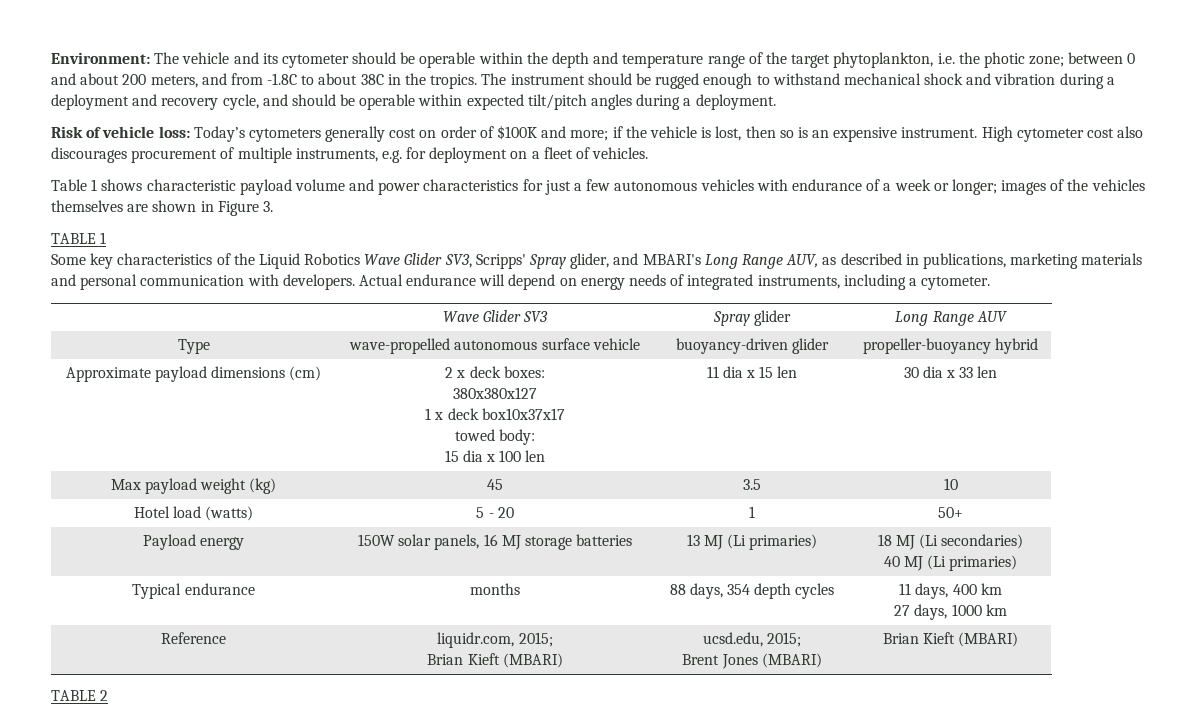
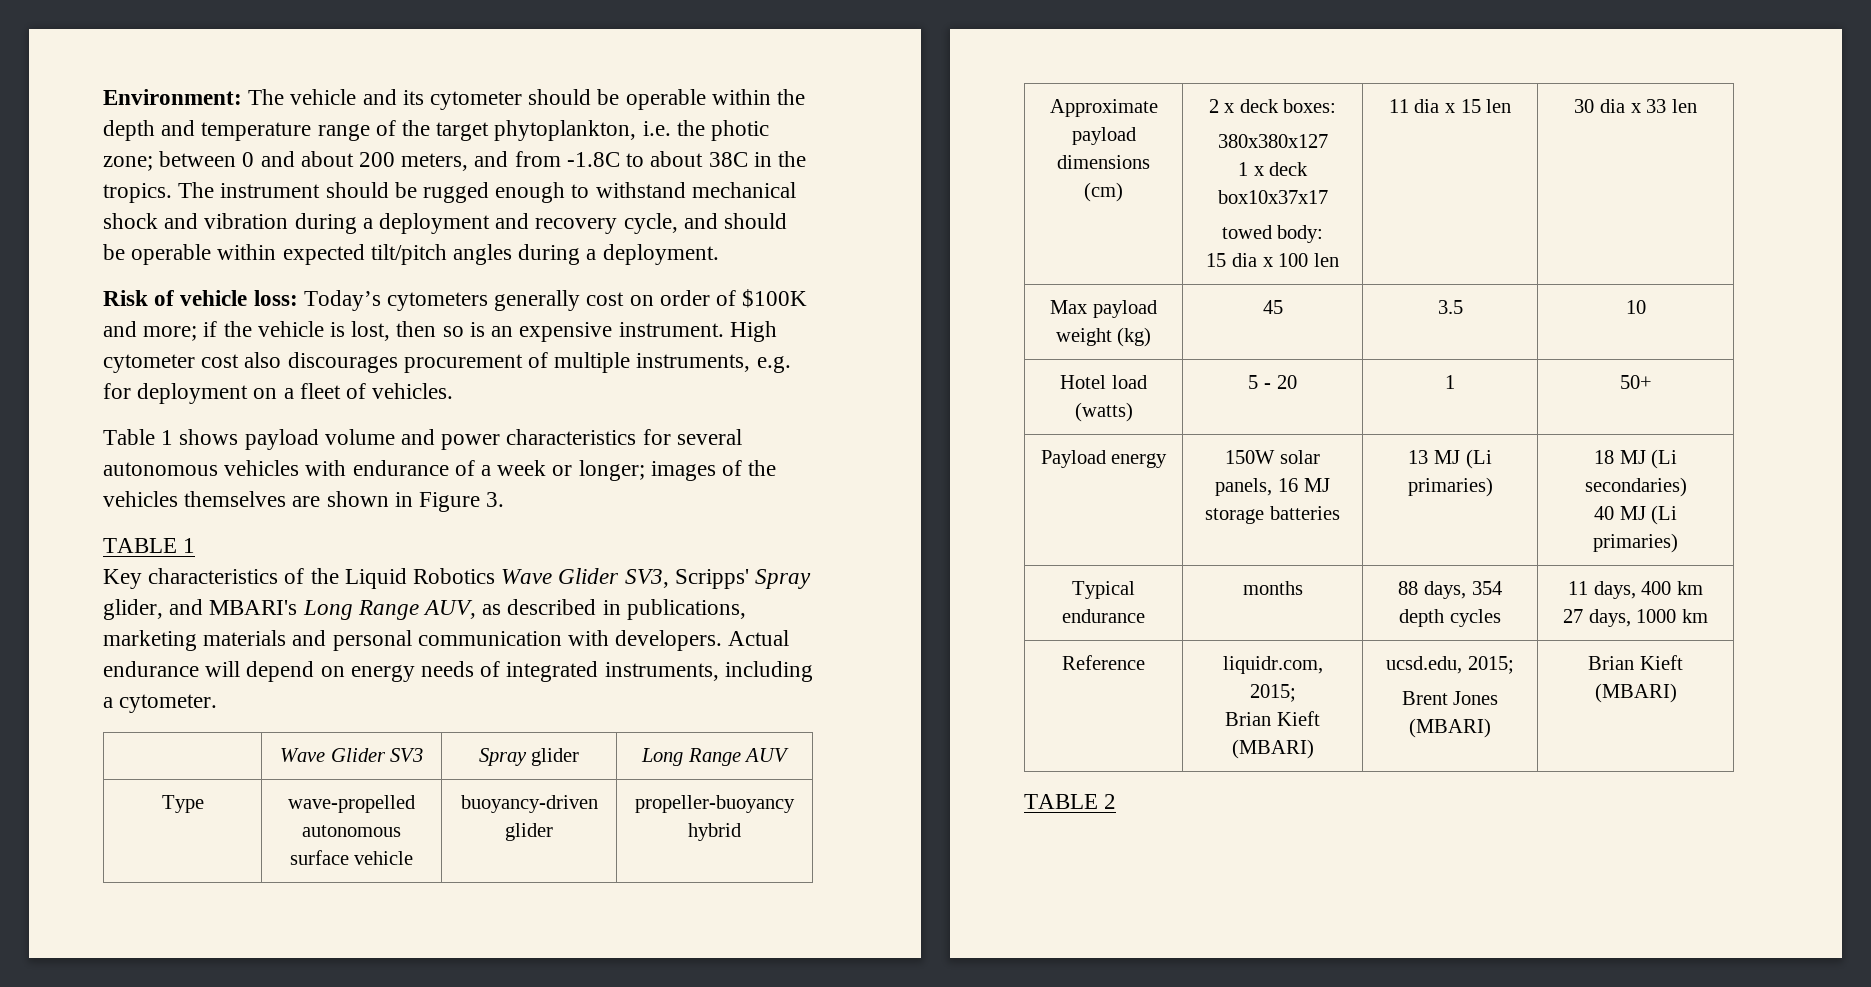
- Table 1 shows characteristic payload volume and power characteristics for just a few autonomous vehicles with endurance of a week or longer; images of the vehicles themselves are shown in Figure 3.
+ Table 1 shows payload volume and power characteristics for several autonomous vehicles with endurance of a week or longer; images of the vehicles themselves are shown in Figure 3.
- Some key characteristics of the Liquid Robotics Wave Glider SV3, Scripps' Spray glider, and MBARI's Long Range AUV, as described in publications, marketing materials and personal communication with developers.
+ Key characteristics of the Liquid Robotics Wave Glider SV3, Scripps' Spray glider, and MBARI's Long Range AUV, as described in publications, marketing materials and personal communication with developers.

